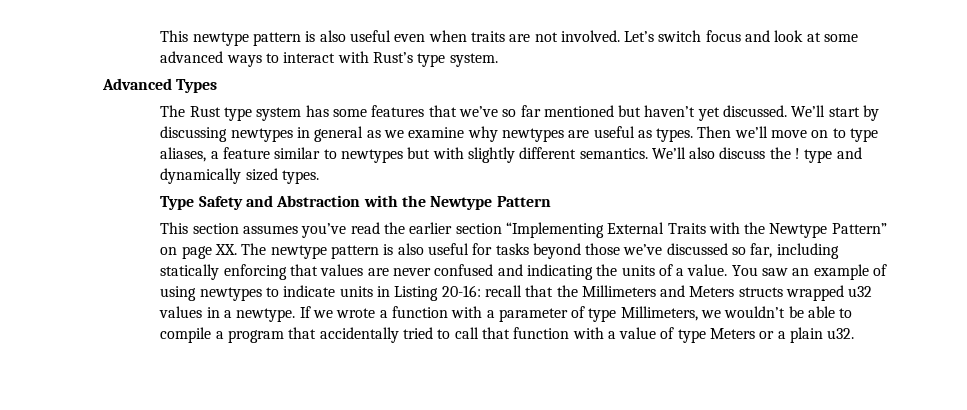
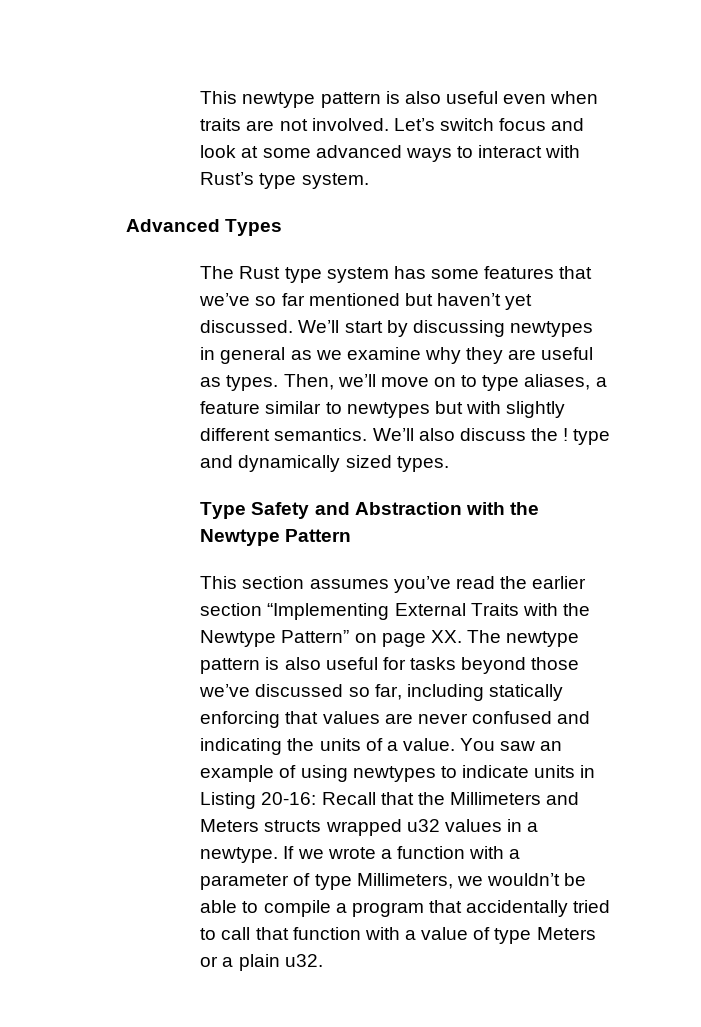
- We’ll start by discussing newtypes in general as we examine why newtypes are useful as types.
+ We’ll start by discussing newtypes in general as we examine why they are useful as types.
- Then we’ll move on to type aliases, a feature similar to newtypes but with slightly different semantics.
+ Then, we’ll move on to type aliases, a feature similar to newtypes but with slightly different semantics.
- You saw an example of using newtypes to indicate units in Listing 20-16: recall that the Millimeters and Meters structs wrapped u32 values in a newtype.
+ You saw an example of using newtypes to indicate units in Listing 20-16: Recall that the Millimeters and Meters structs wrapped u32 values in a newtype.

